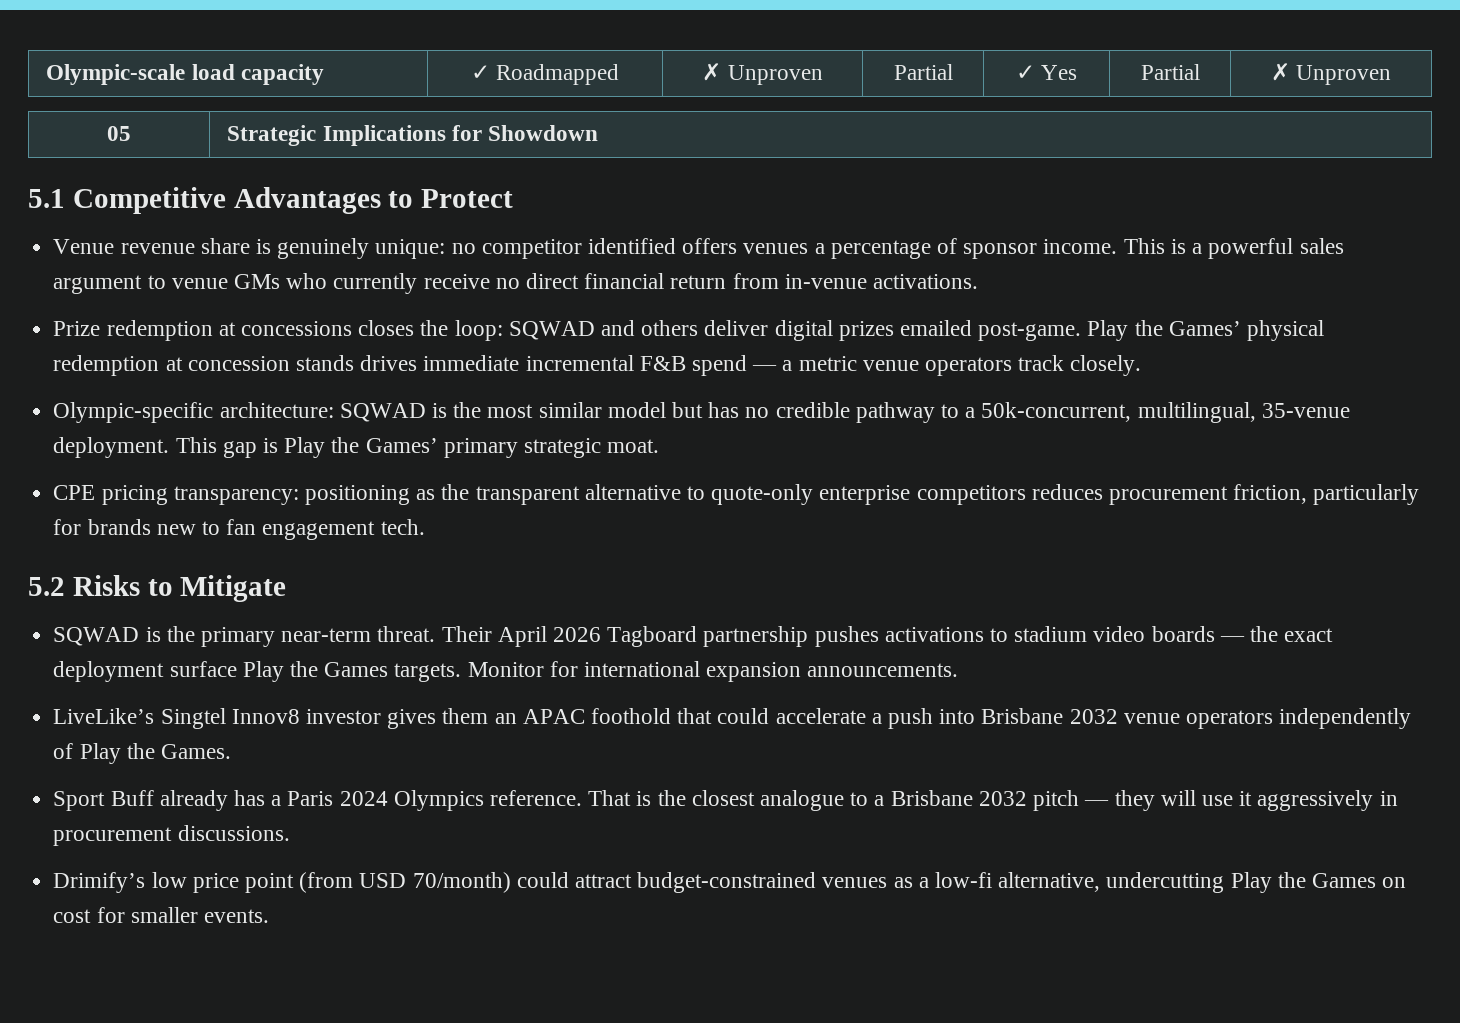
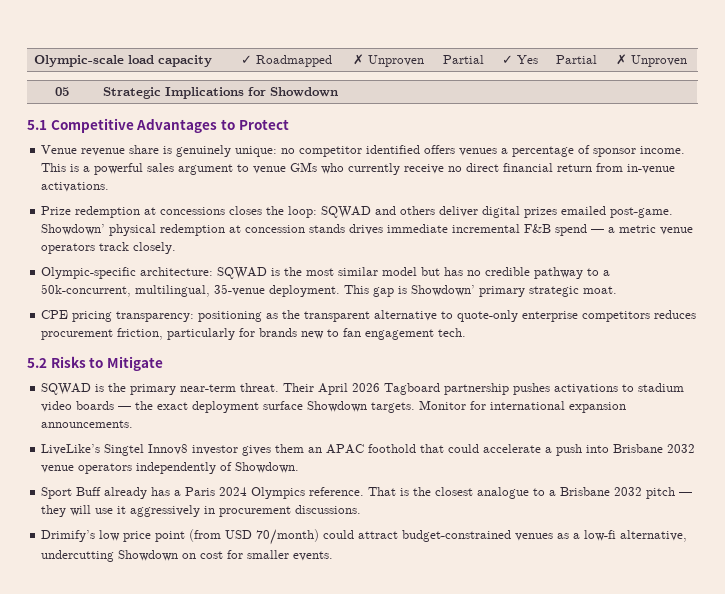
- Play the Games’ physical redemption at concession stands drives immediate incremental F&B spend — a metric venue operators track closely.
+ Showdown’ physical redemption at concession stands drives immediate incremental F&B spend — a metric venue operators track closely.
- This gap is Play the Games’ primary strategic moat.
+ This gap is Showdown’ primary strategic moat.
- Their April 2026 Tagboard partnership pushes activations to stadium video boards — the exact deployment surface Play the Games targets.
+ Their April 2026 Tagboard partnership pushes activations to stadium video boards — the exact deployment surface Showdown targets.
- LiveLike’s Singtel Innov8 investor gives them an APAC foothold that could accelerate a push into Brisbane 2032 venue operators independently of Play the Games.
+ LiveLike’s Singtel Innov8 investor gives them an APAC foothold that could accelerate a push into Brisbane 2032 venue operators independently of Showdown.
- Drimify’s low price point (from USD 70/month) could attract budget-constrained venues as a low-fi alternative, undercutting Play the Games on cost for smaller events.
+ Drimify’s low price point (from USD 70/month) could attract budget-constrained venues as a low-fi alternative, undercutting Showdown on cost for smaller events.

